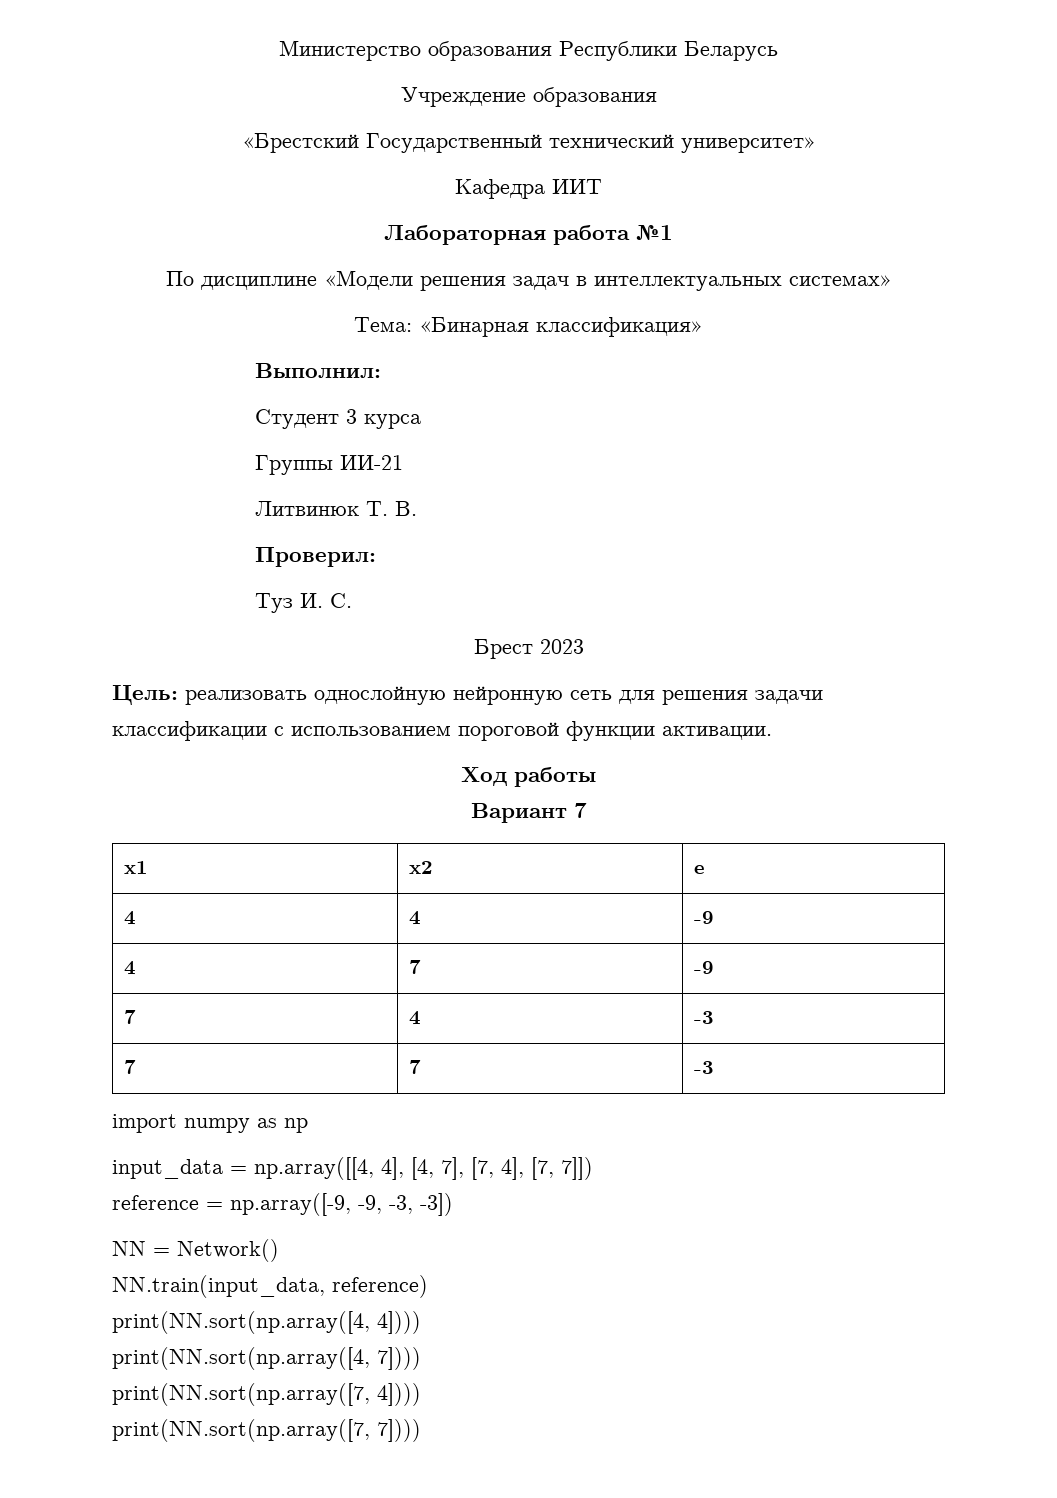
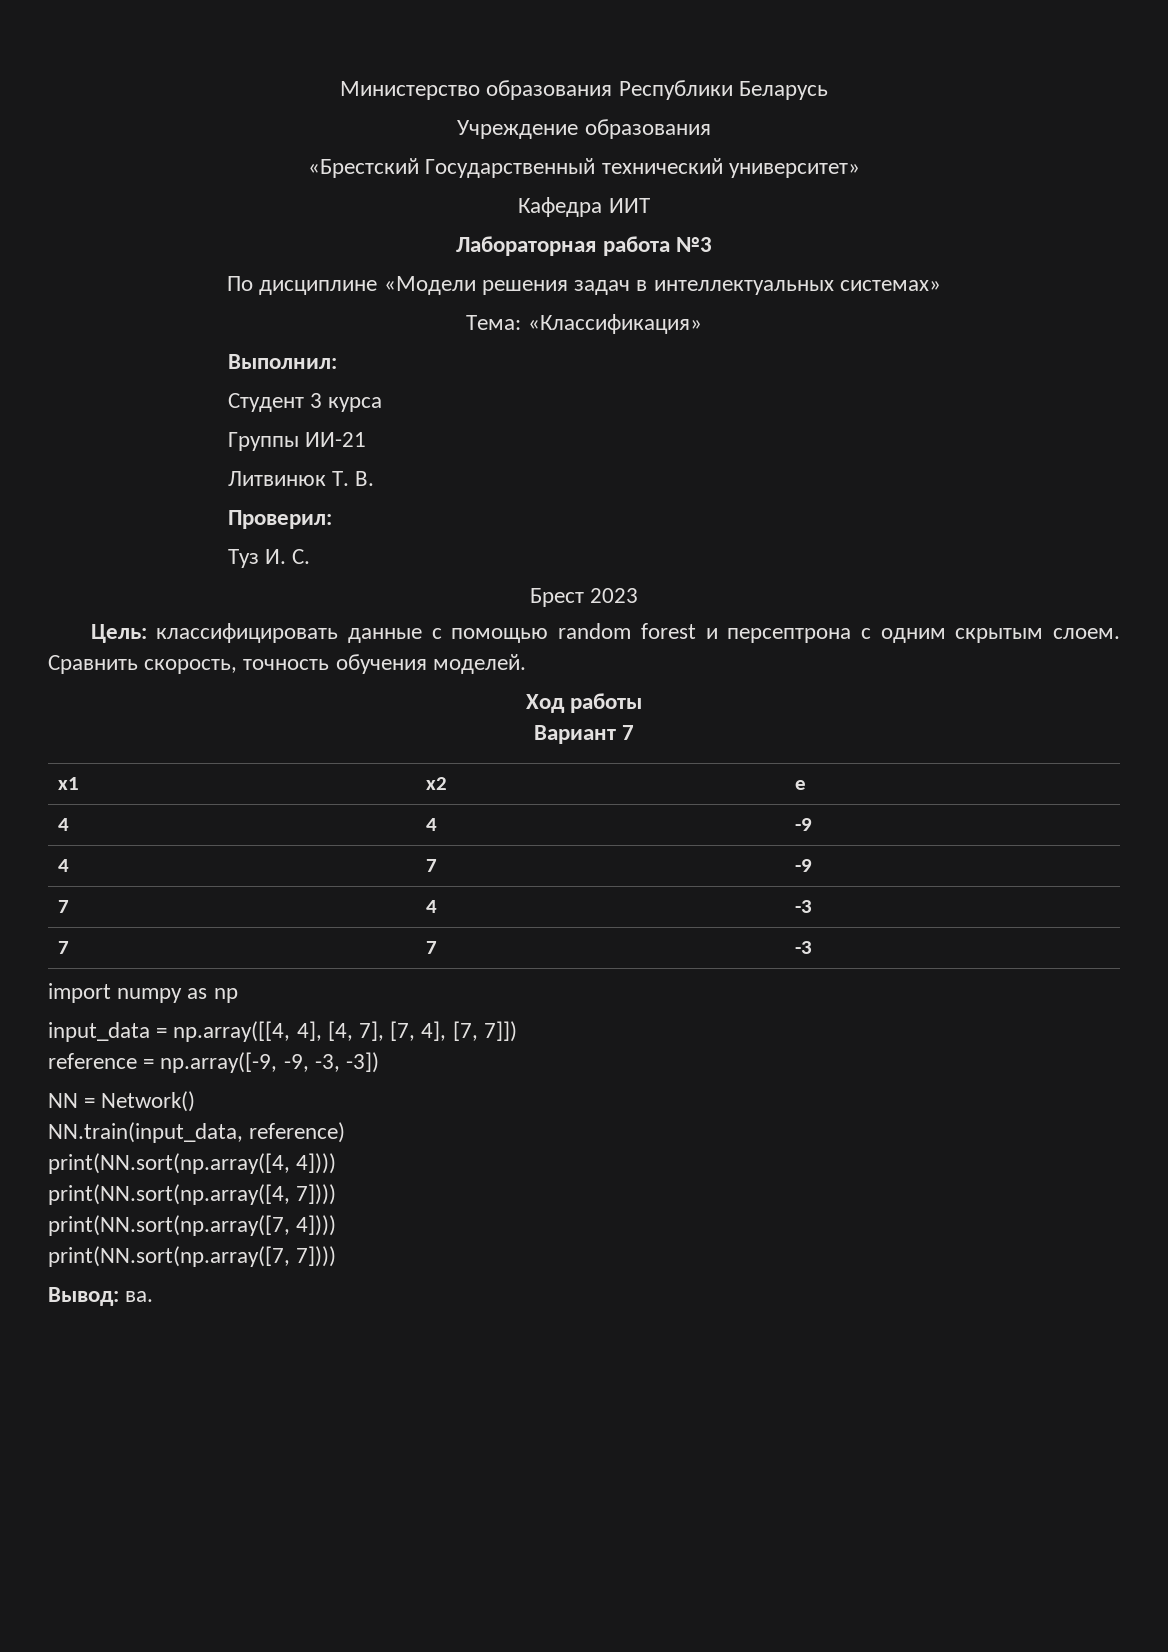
- Лабораторная работа №1
+ Лабораторная работа №3
- Тема: «Бинарная классификация»
+ Тема: «Классификация»
- Цель: реализовать однослойную нейронную сеть для решения задачи классификации с использованием пороговой функции активации.
+ Цель: классифицировать данные с помощью random forest и персептрона с одним скрытым слоем. Сравнить скорость, точность обучения моделей.
+ Вывод: ва.

